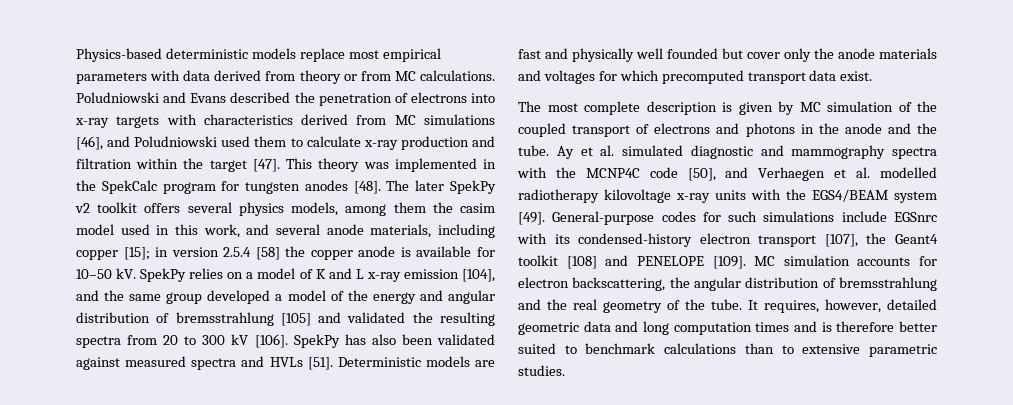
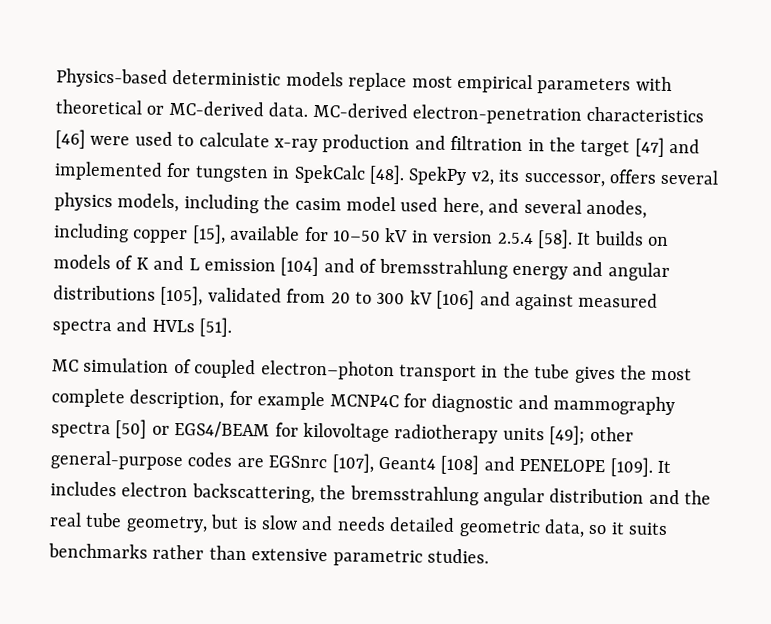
- Physics-based deterministic models replace most empirical parameters with data derived from theory or from MC calculations. Poludniowski and Evans described the penetration of electrons into x-ray targets with characteristics derived from MC simulations [46], and Poludniowski used them to calculate x-ray production and filtration within the target [47]. This theory was implemented in the SpekCalc program for tungsten anodes [48]. The later SpekPy v2 toolkit offers several physics models, among them the casim model used in this work, and several anode materials, including copper [15]; in version 2.5.4 [58] the copper anode is available for 10–50 kV. SpekPy relies on a model of K and L x-ray emission [104], and the same group developed a model of the energy and angular distribution of bremsstrahlung [105] and validated the resulting spectra from 20 to 300 kV [106]. SpekPy has also been validated against measured spectra and HVLs [51]. Deterministic models are fast and physically well founded but cover only the anode materials and voltages for which precomputed transport data exist.
- The most complete description is given by MC simulation of the coupled transport of electrons and photons in the anode and the tube. Ay et al. simulated diagnostic and mammography spectra with the MCNP4C code [50], and Verhaegen et al. modelled radiotherapy kilovoltage x-ray units with the EGS4/BEAM system [49]. General-purpose codes for such simulations include EGSnrc with its condensed-history electron transport [107], the Geant4 toolkit [108] and PENELOPE [109]. MC simulation accounts for electron backscattering, the angular distribution of bremsstrahlung and the real geometry of the tube. It requires, however, detailed geometric data and long computation times and is therefore better suited to benchmark calculations than to extensive parametric studies.
+ Physics-based deterministic models replace most empirical parameters with theoretical or MC-derived data. MC-derived electron-penetration characteristics [46] were used to calculate x-ray production and filtration in the target [47] and implemented for tungsten in SpekCalc [48]. SpekPy v2, its successor, offers several physics models, including the casim model used here, and several anodes, including copper [15], available for 10–50 kV in version 2.5.4 [58]. It builds on models of K and L emission [104] and of bremsstrahlung energy and angular distributions [105], validated from 20 to 300 kV [106] and against measured spectra and HVLs [51].
+ MC simulation of coupled electron–photon transport in the tube gives the most complete description, for example MCNP4C for diagnostic and mammography spectra [50] or EGS4/BEAM for kilovoltage radiotherapy units [49]; other general-purpose codes are EGSnrc [107], Geant4 [108] and PENELOPE [109]. It includes electron backscattering, the bremsstrahlung angular distribution and the real tube geometry, but is slow and needs detailed geometric data, so it suits benchmarks rather than extensive parametric studies.

